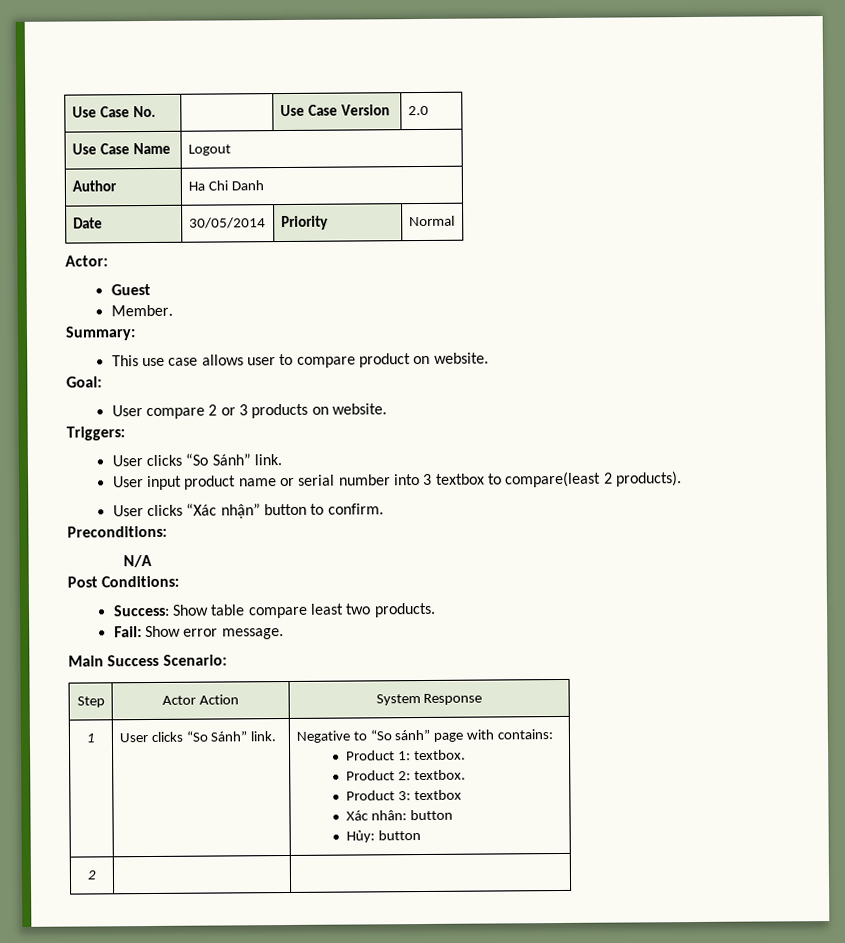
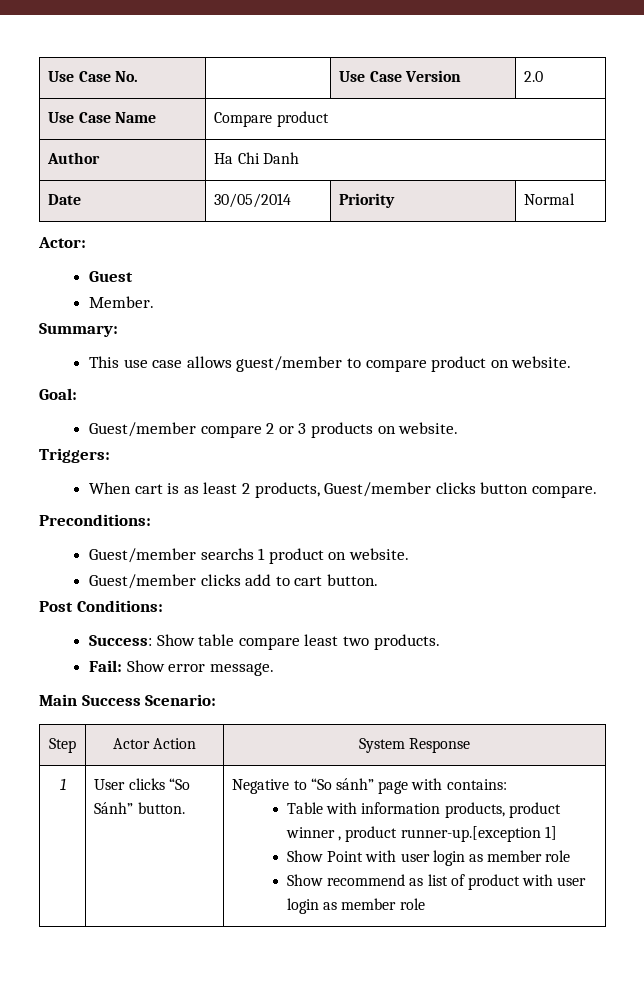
- Use Case Name | Logout
+ Use Case Name | Compare product
- This use case allows user to compare product on website.
+ This use case allows guest/member to compare product on website.
- User compare 2 or 3 products on website.
+ Guest/member compare 2 or 3 products on website.
  Triggers:
- User clicks “So Sánh” link.
- User input product name or serial number into 3 textbox to compare(least 2 products).
- User clicks “Xác nhận” button to confirm.
+ When cart is as least 2 products, Guest/member clicks button compare.
  Preconditions:
- N/A
+ Guest/member searchs 1 product on website.
+ Guest/member clicks add to cart button.
- 1 | User clicks “So Sánh” link.
+ 1 | User clicks “So Sánh” button.
- Product 1: textbox.
- Product 2: textbox.
- Product 3: textbox
- Xác nhân: button
- Hủy: button
- 2 | |
+ Table with information products, product winner , product runner-up.[exception 1]
+ Show Point with user login as member role
+ Show recommend as list of product with user login as member role

